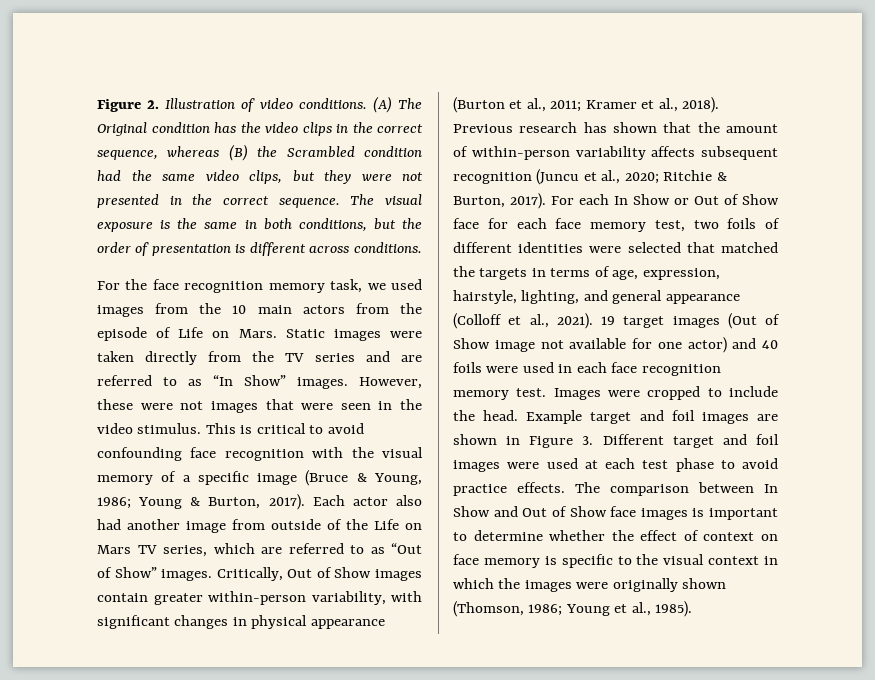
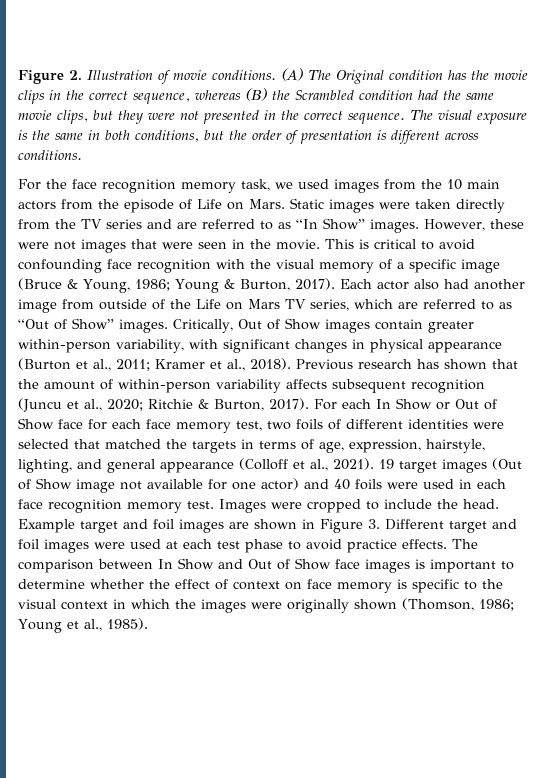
- Figure 2. Illustration of video conditions.
+ Figure 2. Illustration of movie conditions.
- (A) The Original condition has the video clips in the correct sequence, whereas (B) the Scrambled condition had the same video clips, but they were not presented in the correct sequence.
+ (A) The Original condition has the movie clips in the correct sequence, whereas (B) the Scrambled condition had the same movie clips, but they were not presented in the correct sequence.
- However, these were not images that were seen in the video stimulus.
+ However, these were not images that were seen in the movie.

